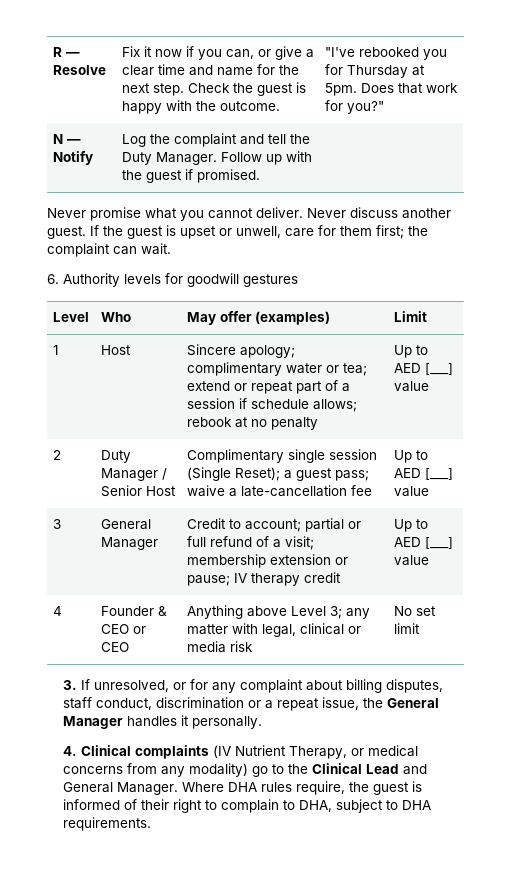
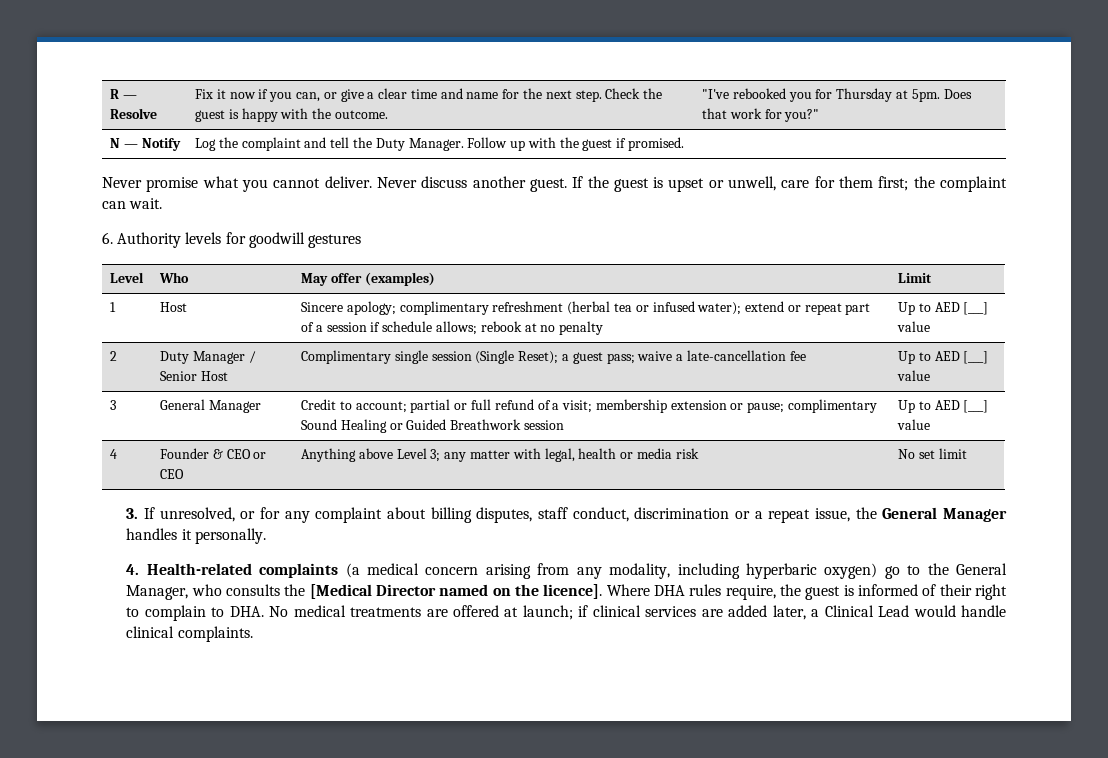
- 1 | Host | Sincere apology; complimentary water or tea; extend or repeat part of a session if schedule allows; rebook at no penalty | Up to AED [___] value
+ 1 | Host | Sincere apology; complimentary refreshment (herbal tea or infused water); extend or repeat part of a session if schedule allows; rebook at no penalty | Up to AED [___] value
- 3 | General Manager | Credit to account; partial or full refund of a visit; membership extension or pause; IV therapy credit | Up to AED [___] value
+ 3 | General Manager | Credit to account; partial or full refund of a visit; membership extension or pause; complimentary Sound Healing or Guided Breathwork session | Up to AED [___] value
- 4 | Founder & CEO or CEO | Anything above Level 3; any matter with legal, clinical or media risk | No set limit
+ 4 | Founder & CEO or CEO | Anything above Level 3; any matter with legal, health or media risk | No set limit
- 4. Clinical complaints (IV Nutrient Therapy, or medical concerns from any modality) go to the Clinical Lead and General Manager.
+ 4. Health-related complaints (a medical concern arising from any modality, including hyperbaric oxygen) go to the General Manager, who consults the [Medical Director named on the licence].
- Where DHA rules require, the guest is informed of their right to complain to DHA, subject to DHA requirements.
+ Where DHA rules require, the guest is informed of their right to complain to DHA. No medical treatments are offered at launch; if clinical services are added later, a Clinical Lead would handle clinical complaints.

